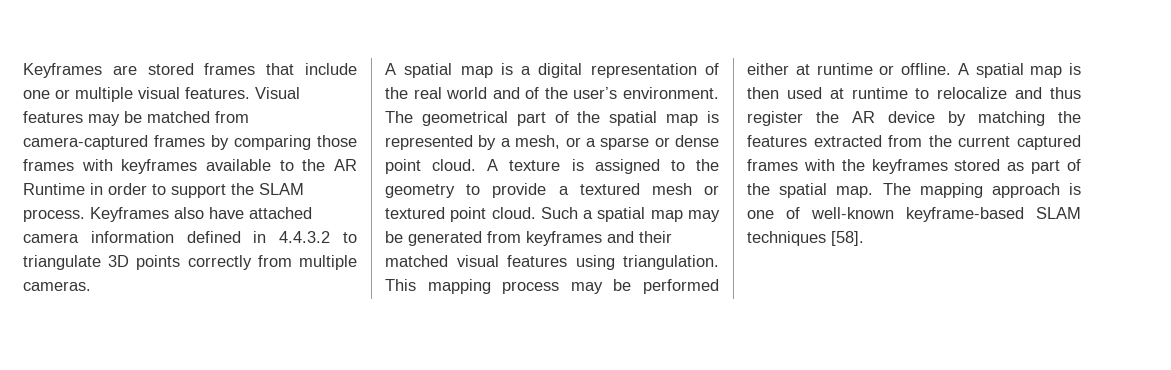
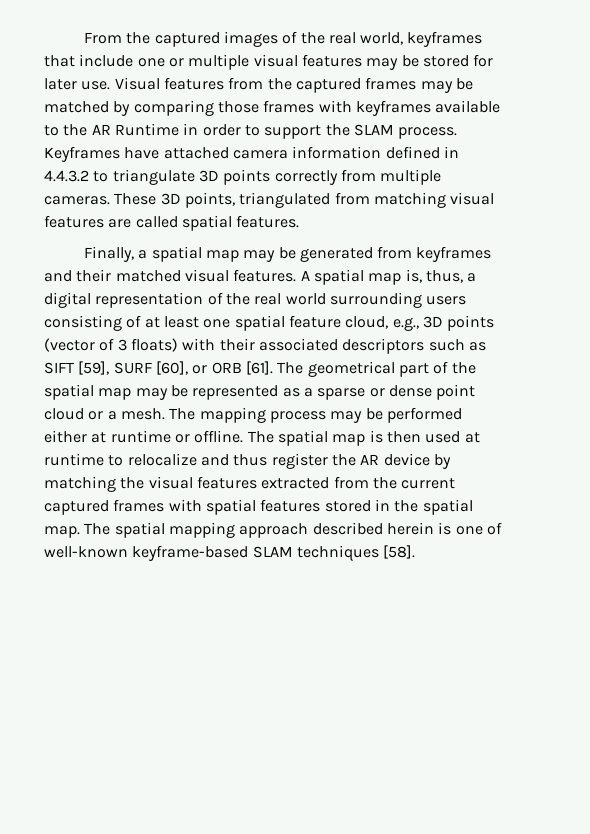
- Keyframes are stored frames that include one or multiple visual features. Visual features may be matched from camera-captured frames by comparing those frames with keyframes available to the AR Runtime in order to support the SLAM process.
+ From the captured images of the real world, keyframes that include one or multiple visual features may be stored for later use. Visual features from the captured frames may be matched by comparing those frames with keyframes available to the AR Runtime in order to support the SLAM process.
- Keyframes also have attached camera information defined in 4.4.3.2 to triangulate 3D points correctly from multiple cameras.
- A spatial map is a digital representation of the real world and of the user’s environment. The geometrical part of the spatial map is represented by a mesh, or a sparse or dense point cloud. A texture is assigned to the geometry to provide a textured mesh or textured point cloud. Such a spatial map may be generated from keyframes and their matched visual features using triangulation. This mapping process may be performed either at runtime or offline.
+ Keyframes have attached camera information defined in 4.4.3.2 to triangulate 3D points correctly from multiple cameras. These 3D points, triangulated from matching visual features are called spatial features.
+ Finally, a spatial map may be generated from keyframes and their matched visual features. A spatial map is, thus, a digital representation of the real world surrounding users consisting of at least one spatial feature cloud, e.g., 3D points (vector of 3 floats) with their associated descriptors such as SIFT [59], SURF [60], or ORB [61]. The geometrical part of the spatial map may be represented as a sparse or dense point cloud or a mesh. The mapping process may be performed either at runtime or offline.
- A spatial map is then used at runtime to relocalize and thus register the AR device by matching the features extracted from the current captured frames with the keyframes stored as part of the spatial map.
+ The spatial map is then used at runtime to relocalize and thus register the AR device by matching the visual features extracted from the current captured frames with spatial features stored in the spatial map.
- The mapping approach is one of well-known keyframe-based SLAM techniques [58].
+ The spatial mapping approach described herein is one of well-known keyframe-based SLAM techniques [58].

